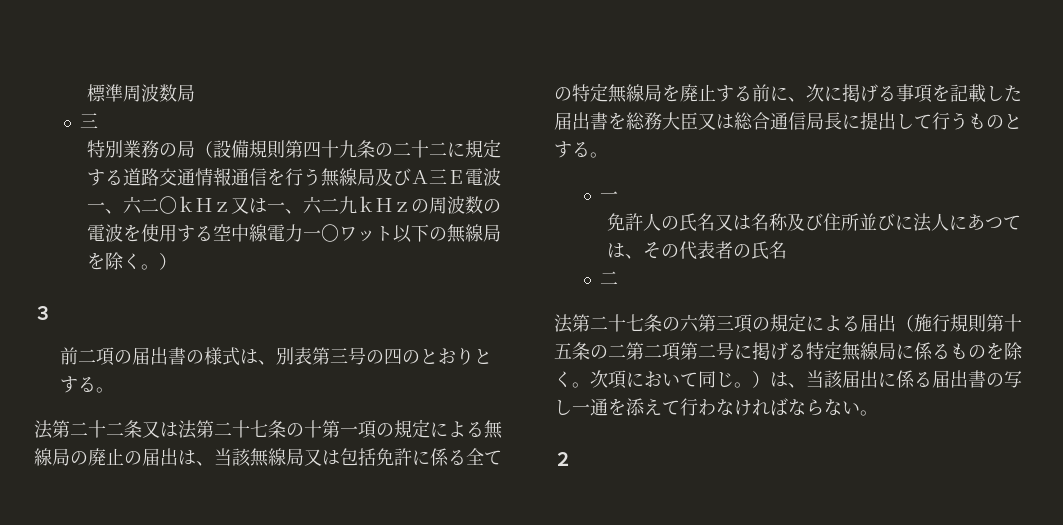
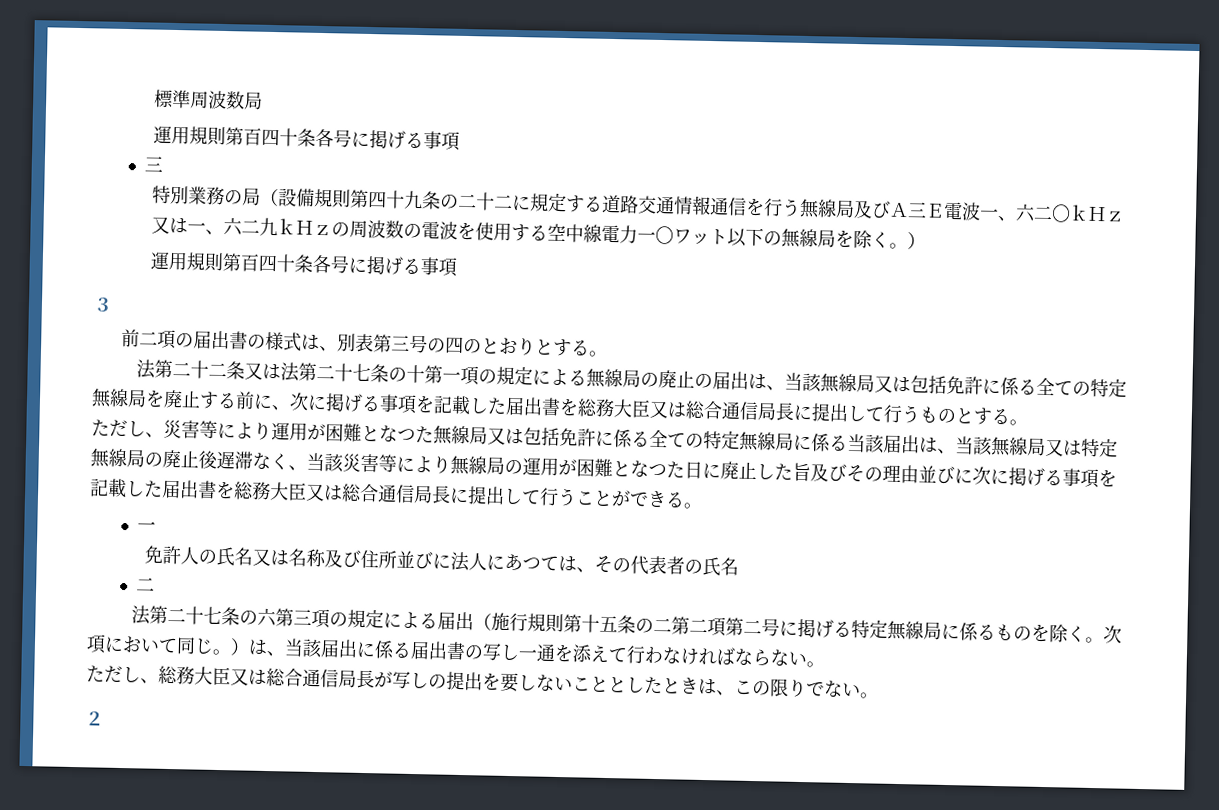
  標準周波数局
+ 運用規則第百四十条各号に掲げる事項
  特別業務の局（設備規則第四十九条の二十二に規定する道路交通情報通信を行う無線局及びＡ三Ｅ電波一、六二〇ｋＨｚ又は一、六二九ｋＨｚの周波数の電波を使用する空中線電力一〇ワット以下の無線局を除く。）
+ 運用規則第百四十条各号に掲げる事項
+ ただし、災害等により運用が困難となつた無線局又は包括免許に係る全ての特定無線局に係る当該届出は、当該無線局又は特定無線局の廃止後遅滞なく、当該災害等により無線局の運用が困難となつた日に廃止した旨及びその理由並びに次に掲げる事項を記載した届出書を総務大臣又は総合通信局長に提出して行うことができる。
+ ただし、総務大臣又は総合通信局長が写しの提出を要しないこととしたときは、この限りでない。

